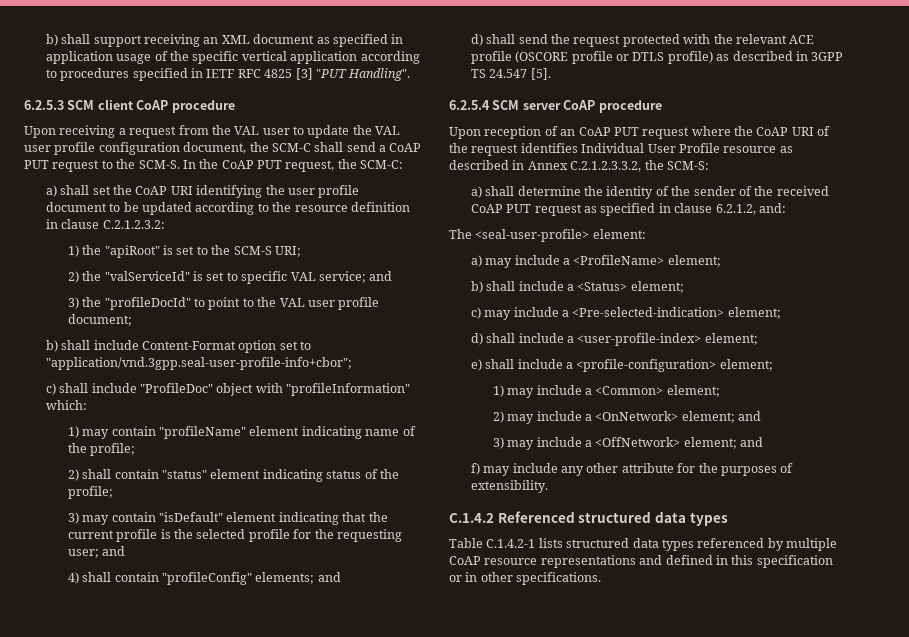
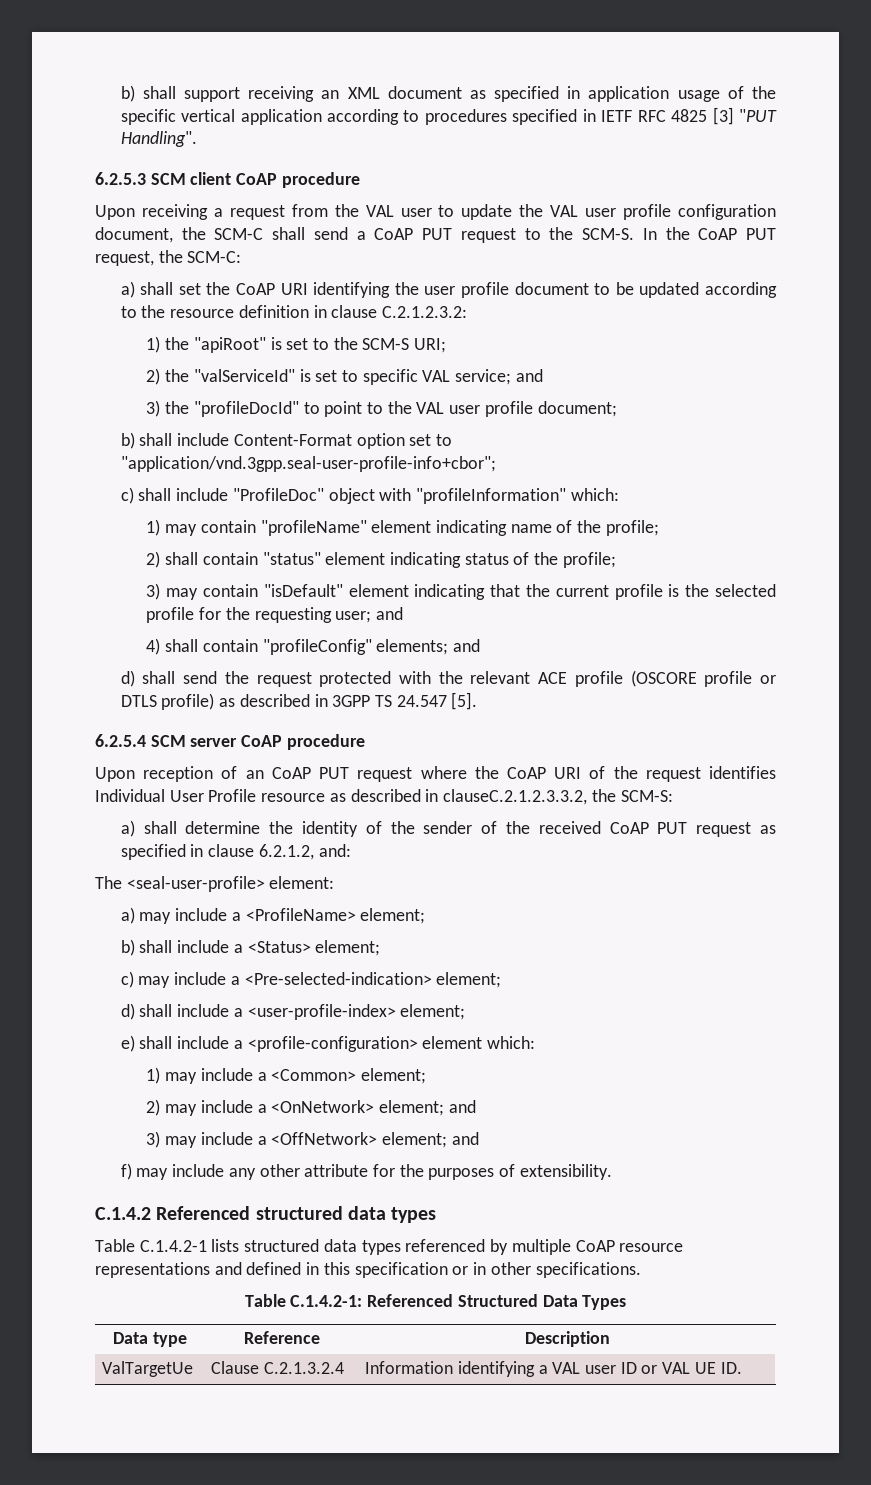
- Upon reception of an CoAP PUT request where the CoAP URI of the request identifies Individual User Profile resource as described in Annex C.2.1.2.3.3.2, the SCM-S:
+ Upon reception of an CoAP PUT request where the CoAP URI of the request identifies Individual User Profile resource as described in clauseC.2.1.2.3.3.2, the SCM-S:
- e) shall include a <profile-configuration> element;
+ e) shall include a <profile-configuration> element which:
+ Table C.1.4.2-1: Referenced Structured Data Types
+ Data type | Reference | Description
+ ValTargetUe | Clause C.2.1.3.2.4 | Information identifying a VAL user ID or VAL UE ID.

